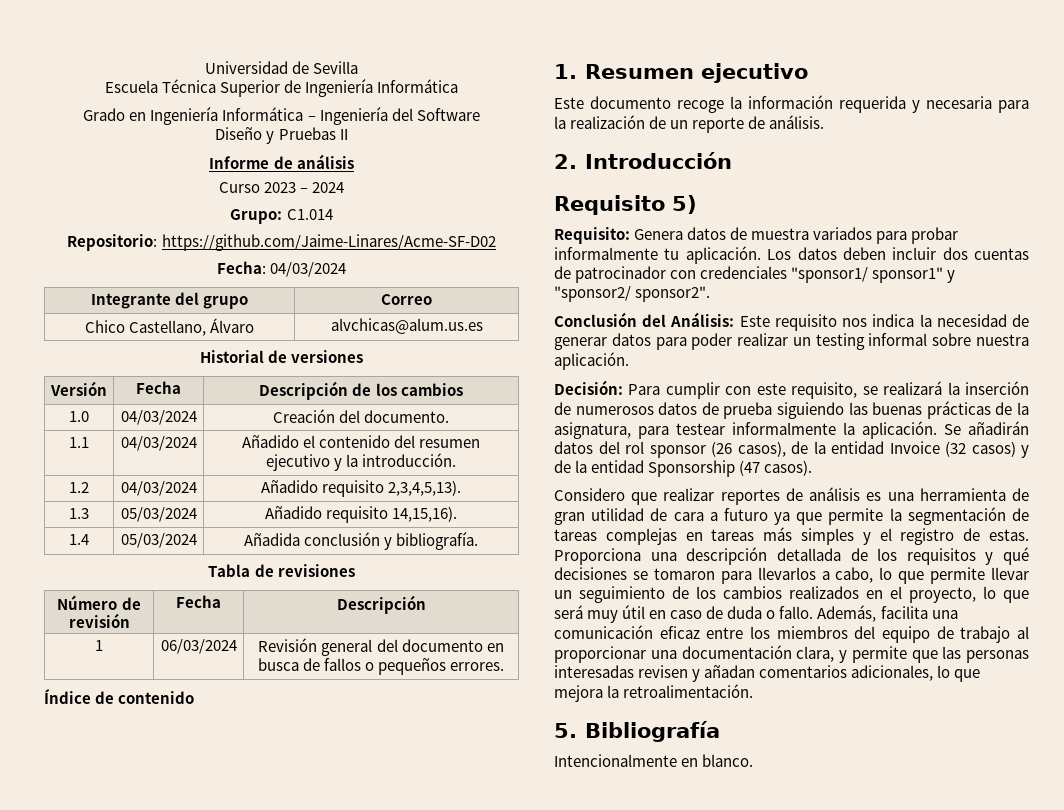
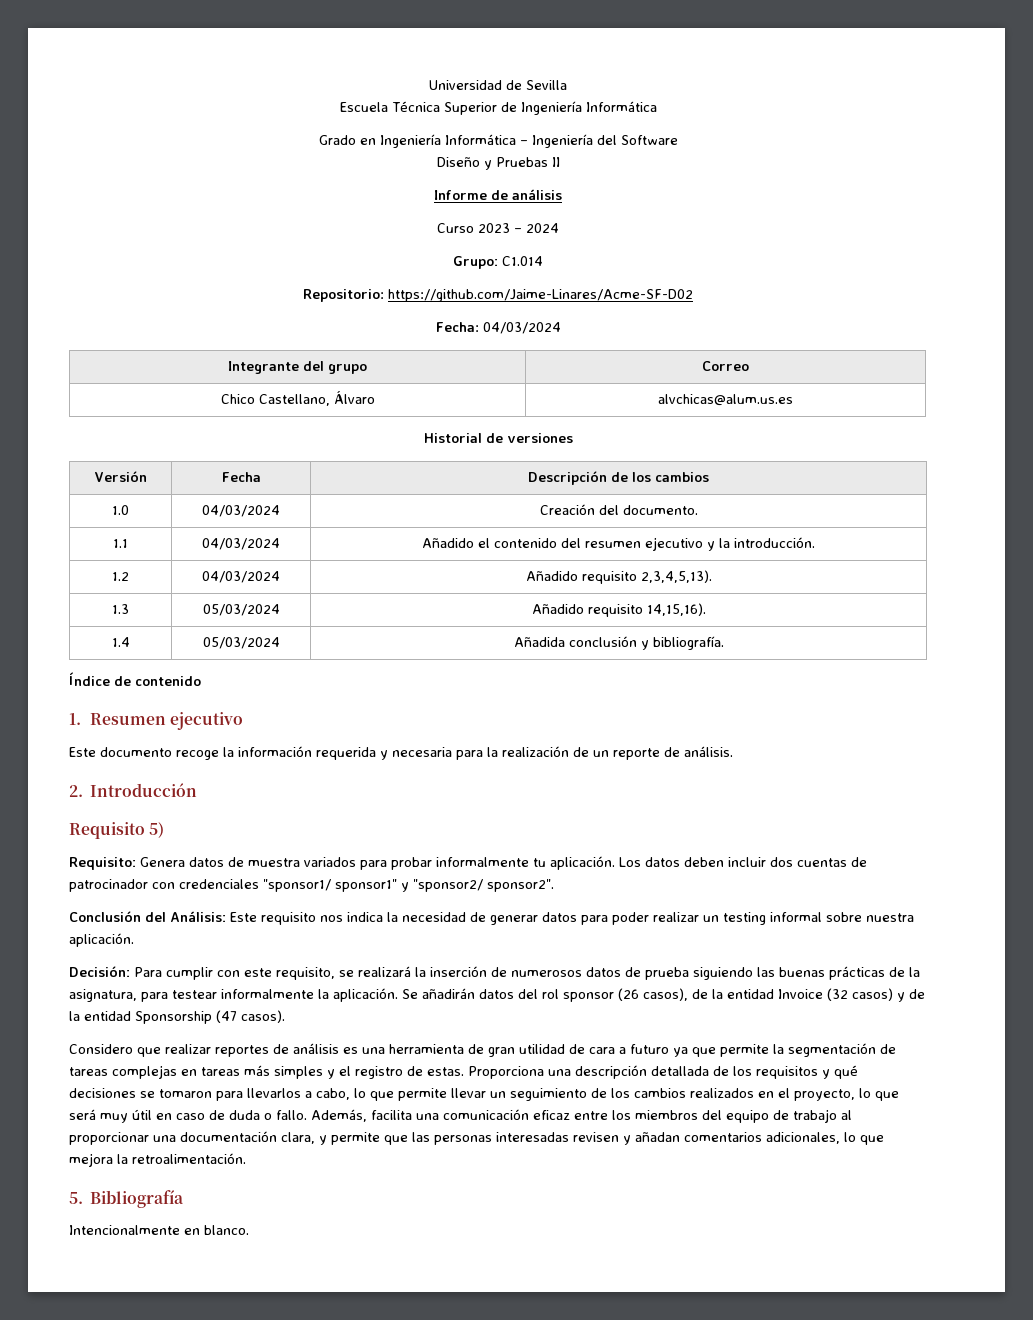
- Tabla de revisiones
- Número de revisión | Fecha | Descripción
- 1 | 06/03/2024 | Revisión general del documento en busca de fallos o pequeños errores.

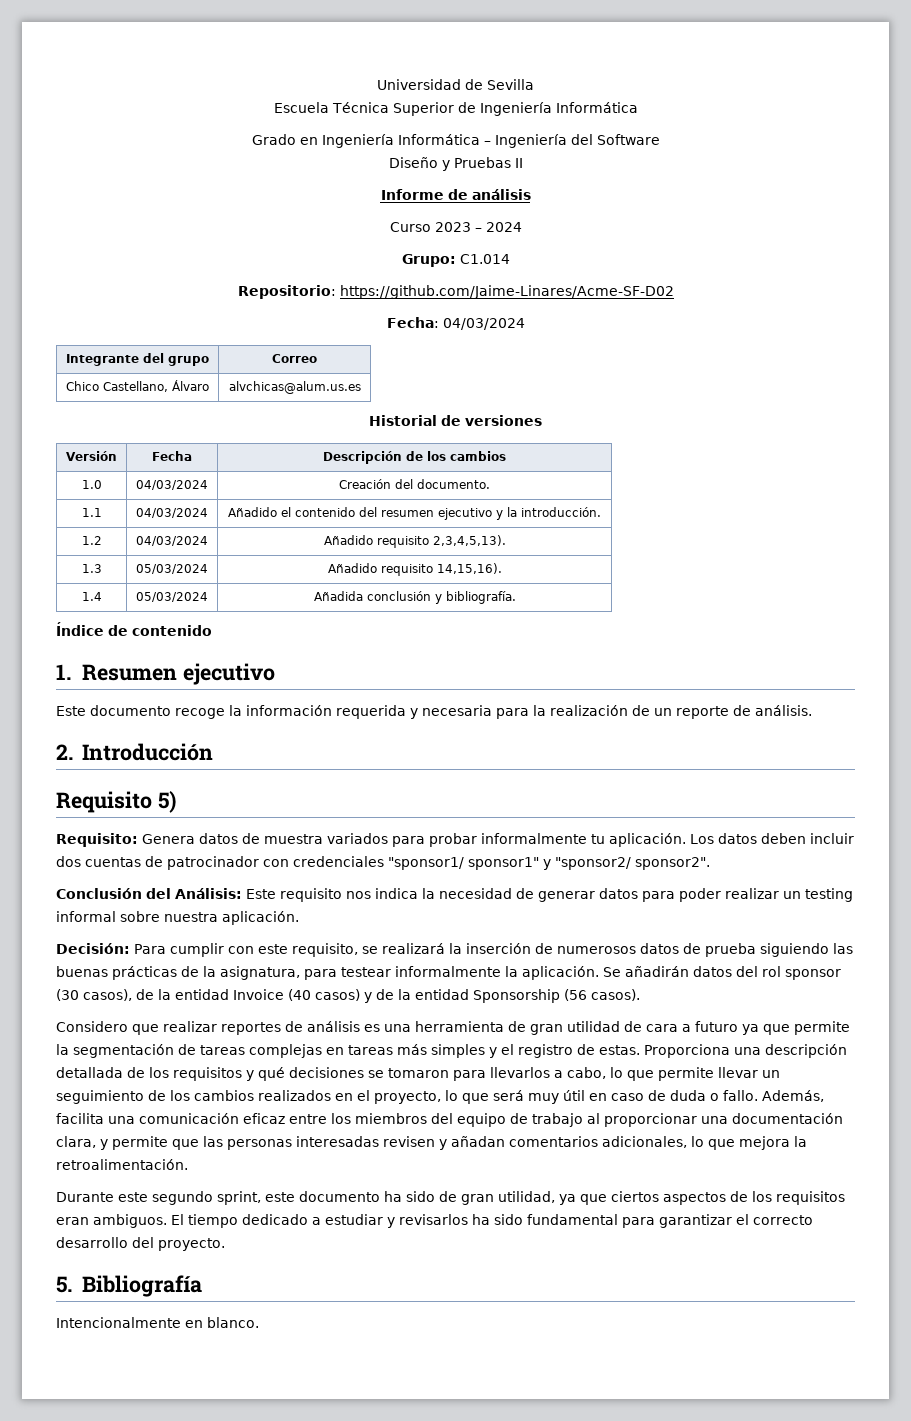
- Se añadirán datos del rol sponsor (26 casos), de la entidad Invoice (32 casos) y de la entidad Sponsorship (47 casos).
+ Se añadirán datos del rol sponsor (30 casos), de la entidad Invoice (40 casos) y de la entidad Sponsorship (56 casos).
+ Durante este segundo sprint, este documento ha sido de gran utilidad, ya que ciertos aspectos de los requisitos eran ambiguos. El tiempo dedicado a estudiar y revisarlos ha sido fundamental para garantizar el correcto desarrollo del proyecto.

